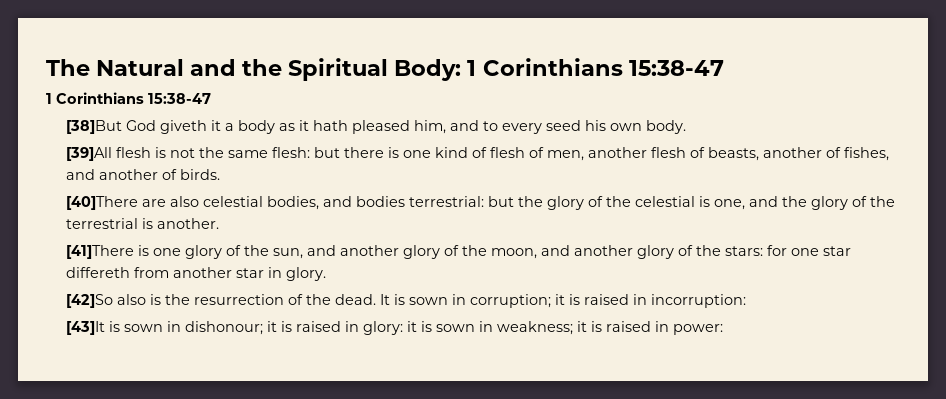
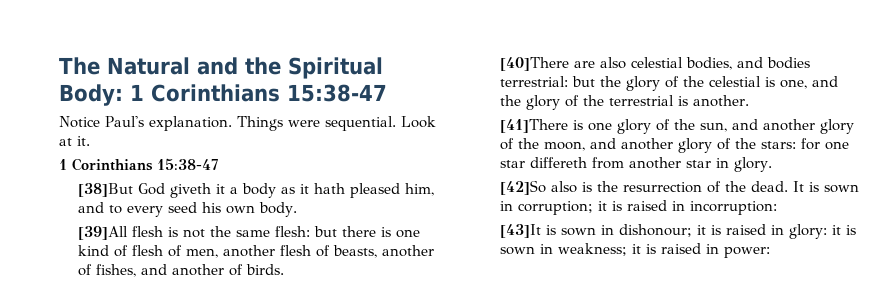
+ Notice Paul's explanation. Things were sequential. Look at it.

